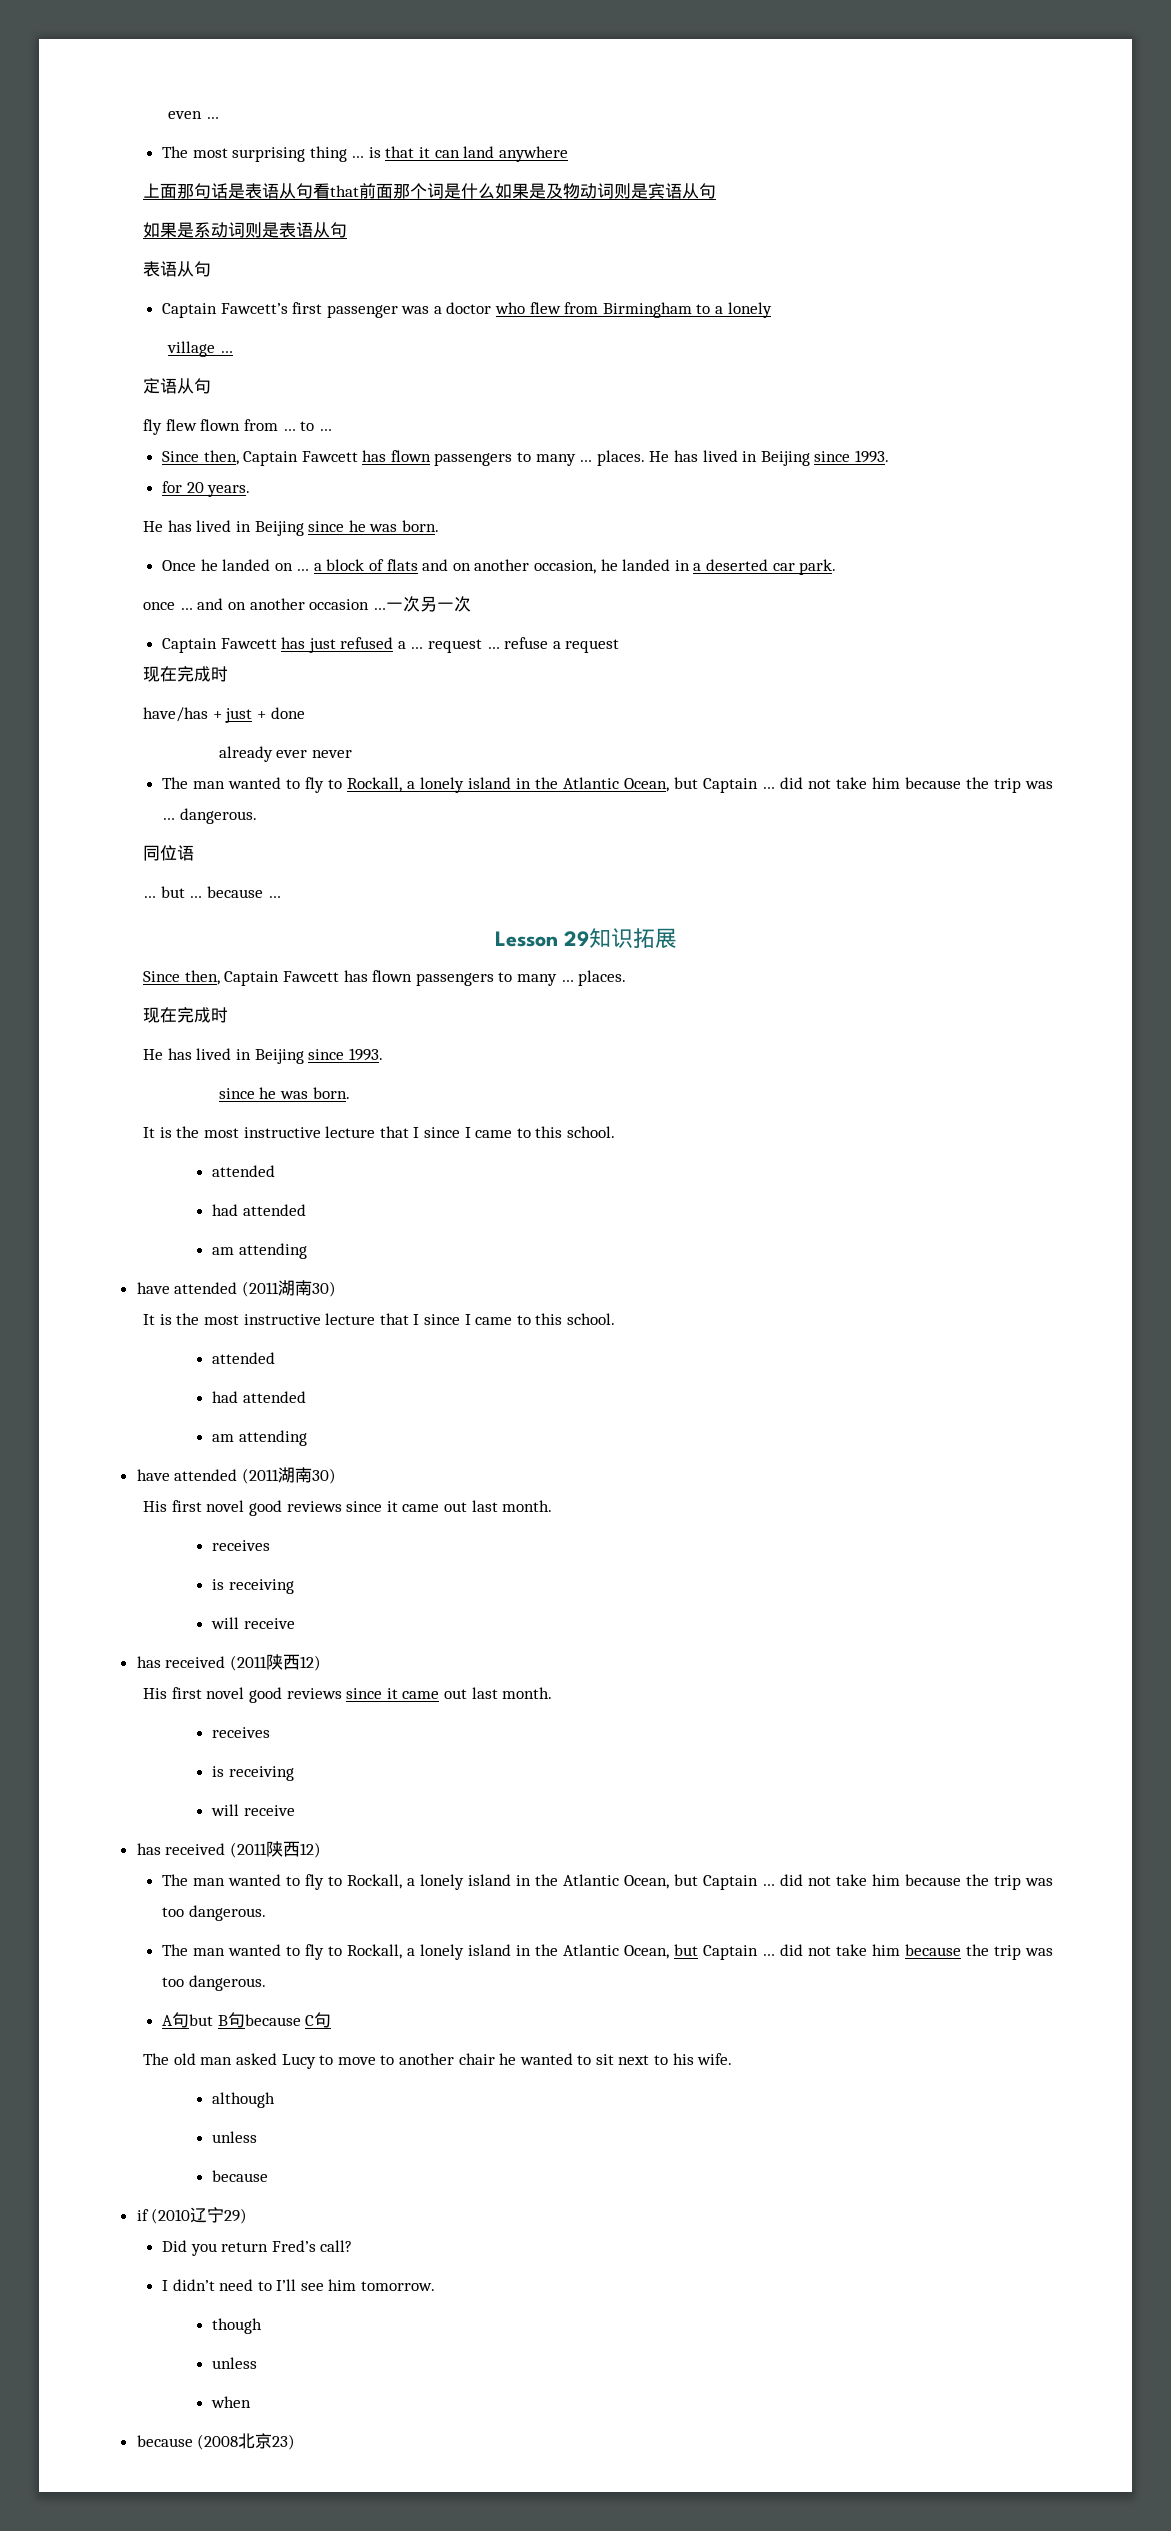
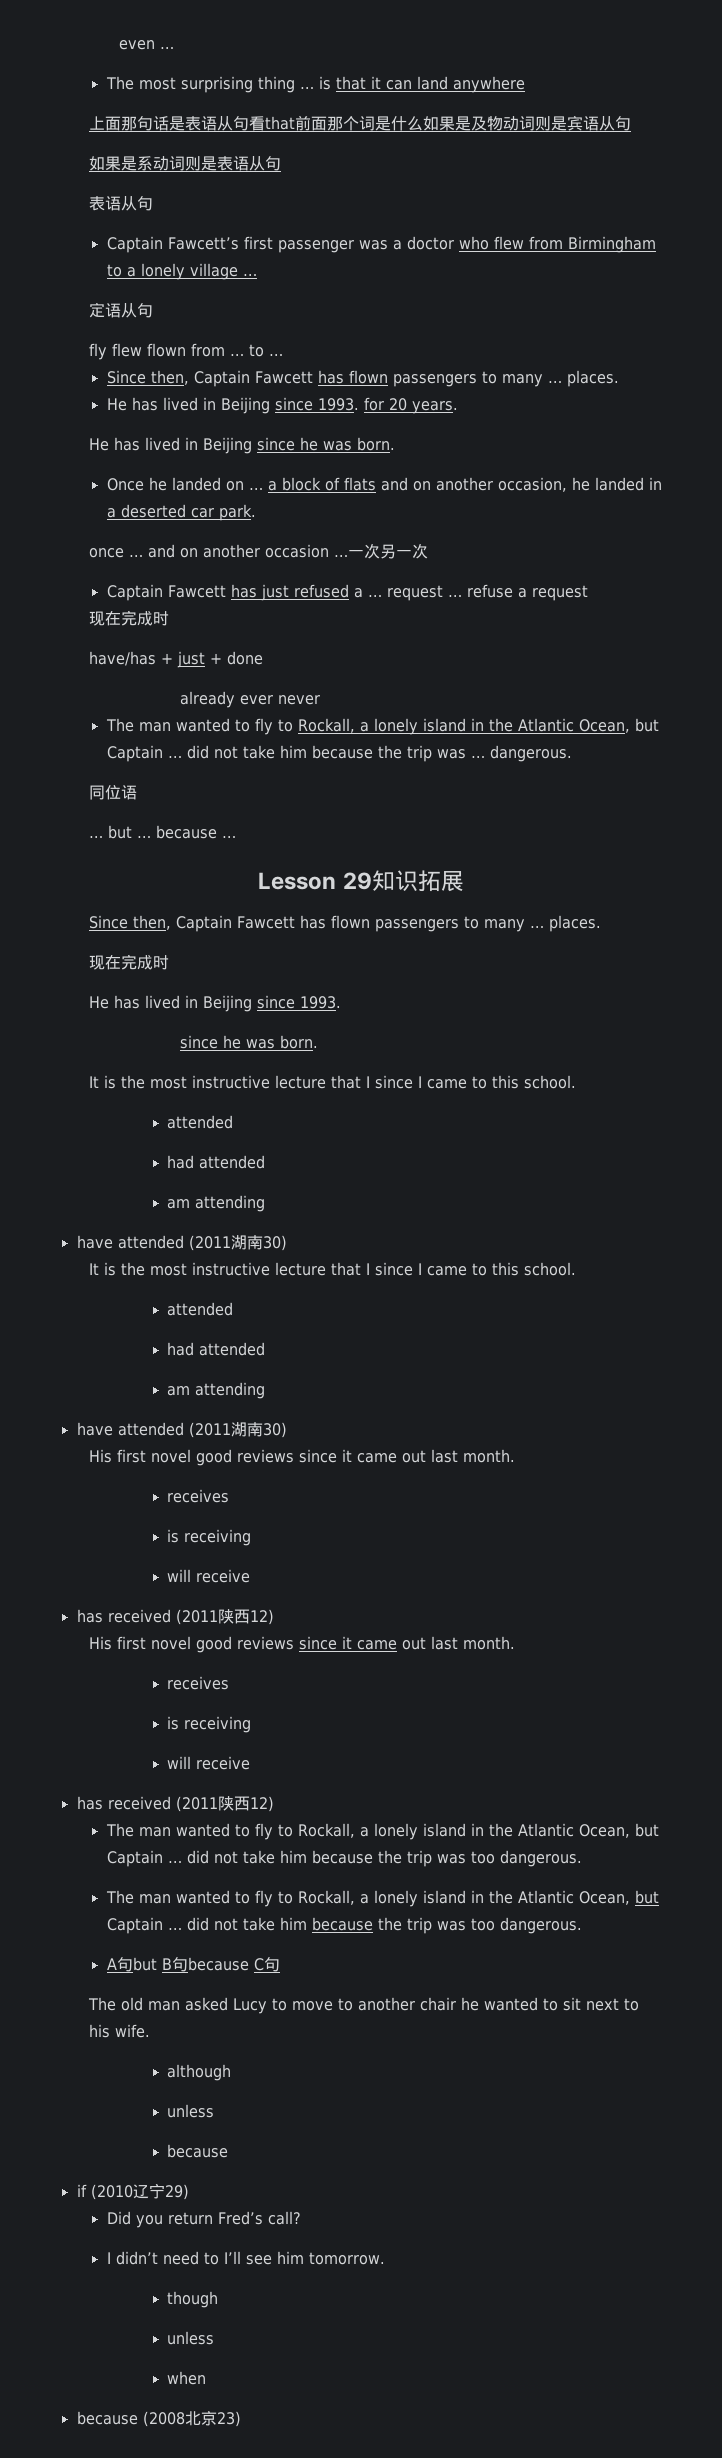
- Captain Fawcett’s first passenger was a doctor who flew from Birmingham to a lonely
- village …
+ Captain Fawcett’s first passenger was a doctor who flew from Birmingham to a lonely village …
  fly flew flown from … to …
- Since then, Captain Fawcett has flown passengers to many … places. He has lived in Beijing since 1993.
- for 20 years.
+ Since then, Captain Fawcett has flown passengers to many … places.
+ He has lived in Beijing since 1993. for 20 years.

